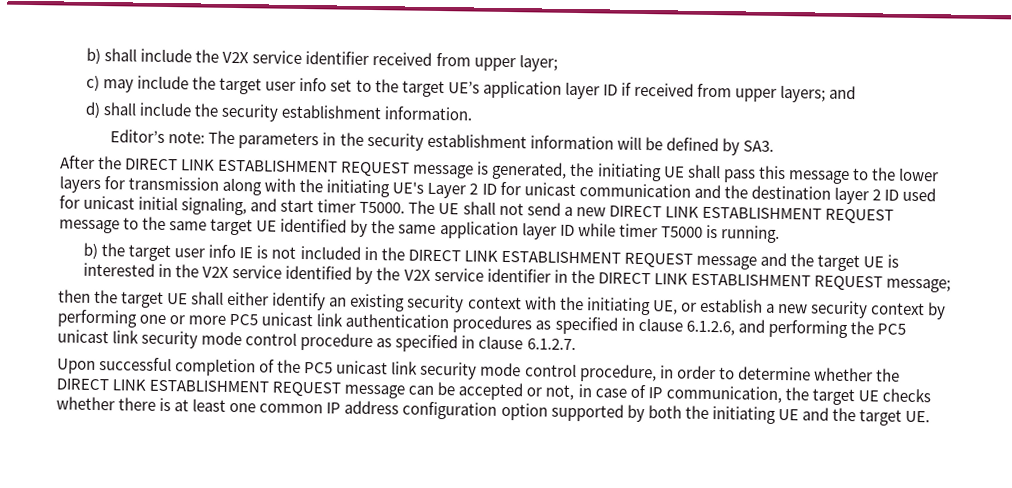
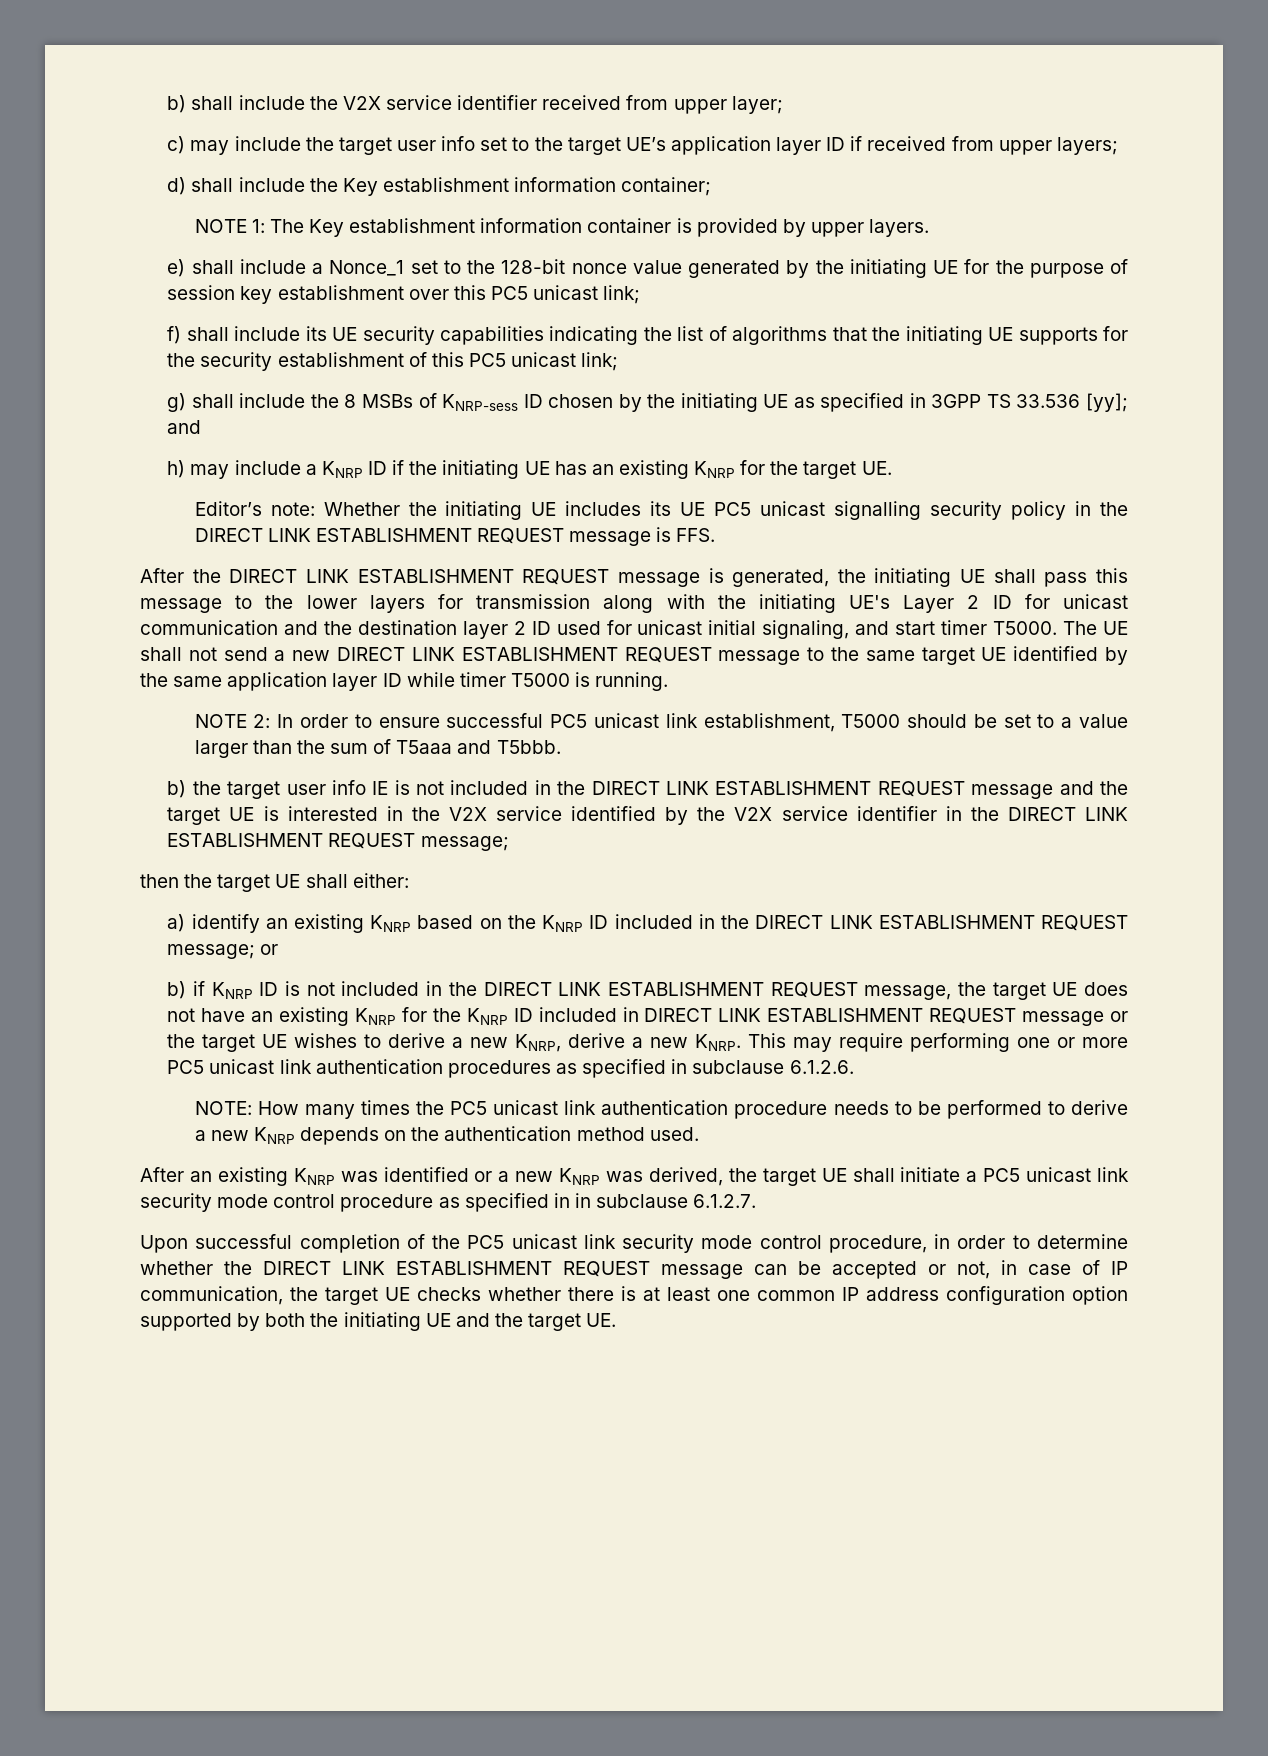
- c) may include the target user info set to the target UE’s application layer ID if received from upper layers; and
+ c) may include the target user info set to the target UE’s application layer ID if received from upper layers;
- d) shall include the security establishment information.
- Editor’s note: The parameters in the security establishment information will be defined by SA3.
+ d) shall include the Key establishment information container;
+ NOTE 1: The Key establishment information container is provided by upper layers.
+ e) shall include a Nonce_1 set to the 128-bit nonce value generated by the initiating UE for the purpose of session key establishment over this PC5 unicast link;
+ f) shall include its UE security capabilities indicating the list of algorithms that the initiating UE supports for the security establishment of this PC5 unicast link;
+ g) shall include the 8 MSBs of KNRP-sess ID chosen by the initiating UE as specified in 3GPP TS 33.536 [yy]; and
+ h) may include a KNRP ID if the initiating UE has an existing KNRP for the target UE.
+ Editor’s note: Whether the initiating UE includes its UE PC5 unicast signalling security policy in the DIRECT LINK ESTABLISHMENT REQUEST message is FFS.
+ NOTE 2: In order to ensure successful PC5 unicast link establishment, T5000 should be set to a value larger than the sum of T5aaa and T5bbb.
- then the target UE shall either identify an existing security context with the initiating UE, or establish a new security context by performing one or more PC5 unicast link authentication procedures as specified in clause 6.1.2.6, and performing the PC5 unicast link security mode control procedure as specified in clause 6.1.2.7.
+ then the target UE shall either:
+ a) identify an existing KNRP based on the KNRP ID included in the DIRECT LINK ESTABLISHMENT REQUEST message; or
+ b) if KNRP ID is not included in the DIRECT LINK ESTABLISHMENT REQUEST message, the target UE does not have an existing KNRP for the KNRP ID included in DIRECT LINK ESTABLISHMENT REQUEST message or the target UE wishes to derive a new KNRP, derive a new KNRP. This may require performing one or more PC5 unicast link authentication procedures as specified in subclause 6.1.2.6.
+ NOTE: How many times the PC5 unicast link authentication procedure needs to be performed to derive a new KNRP depends on the authentication method used.
+ After an existing KNRP was identified or a new KNRP was derived, the target UE shall initiate a PC5 unicast link security mode control procedure as specified in in subclause 6.1.2.7.

